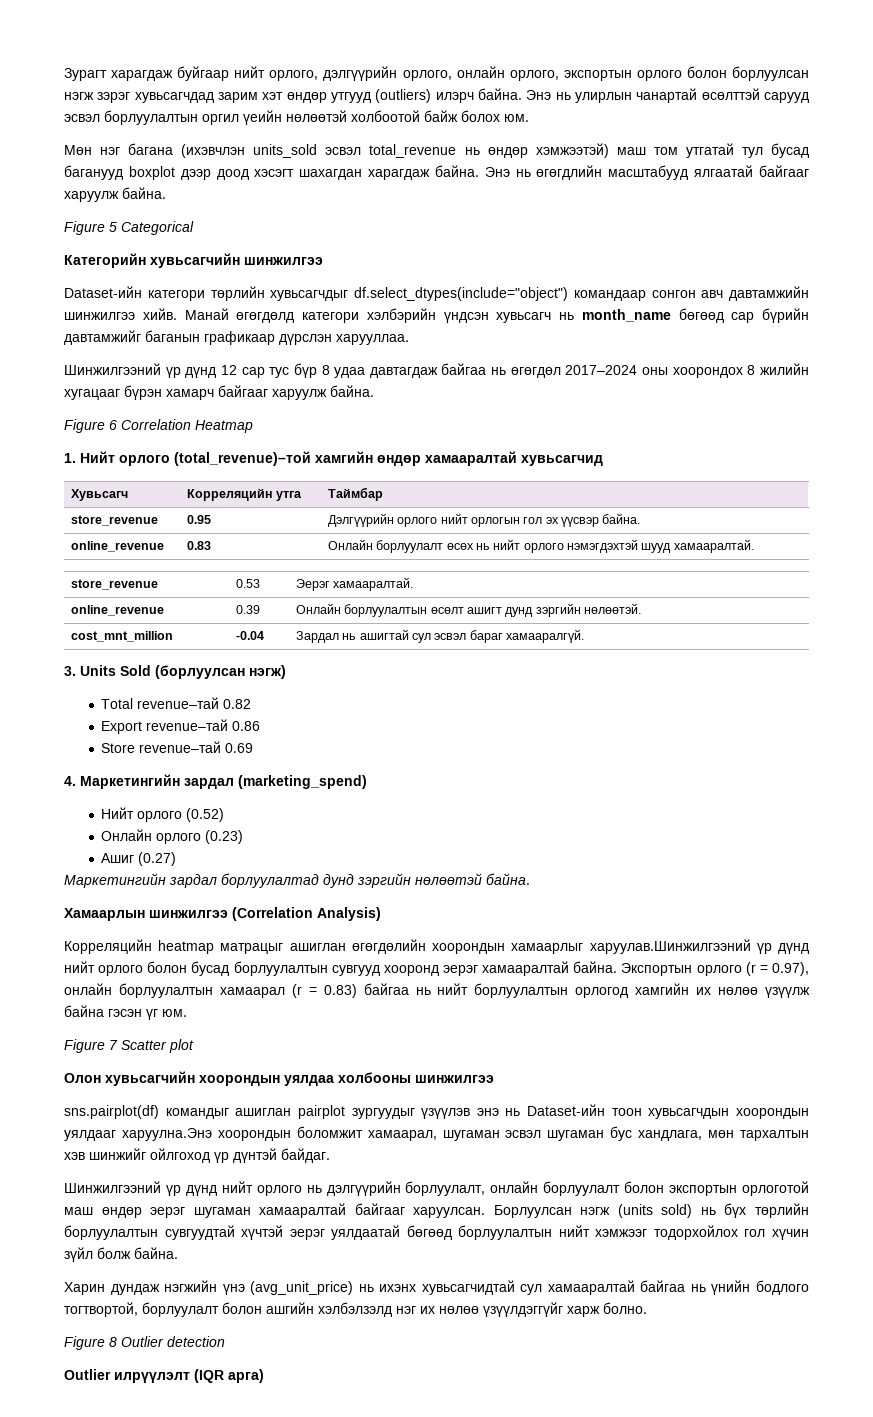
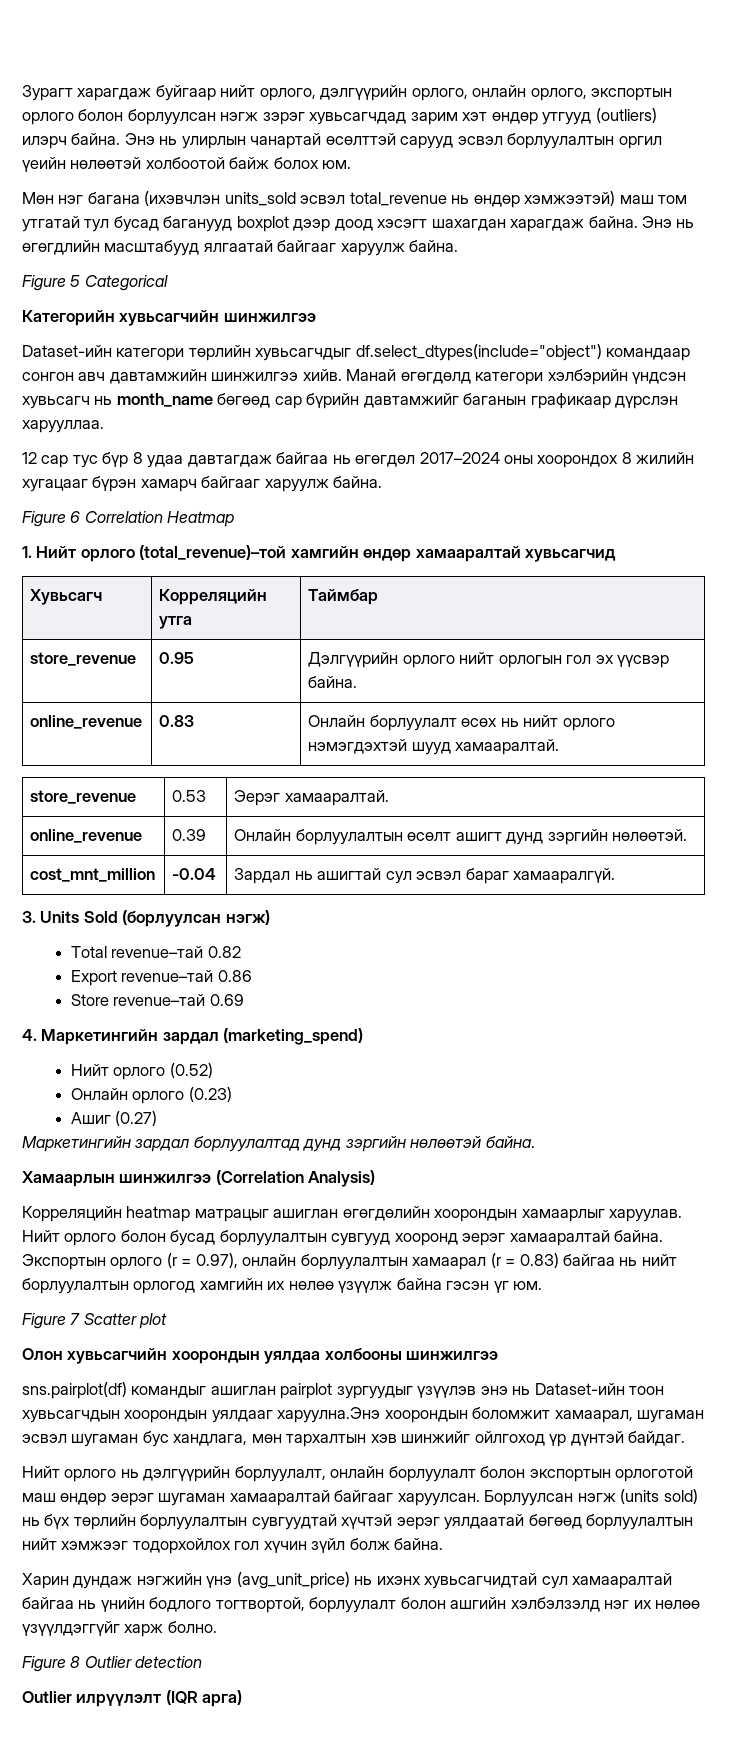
- Шинжилгээний үр дүнд 12 сар тус бүр 8 удаа давтагдаж байгаа нь өгөгдөл 2017–2024 оны хоорондох 8 жилийн хугацааг бүрэн хамарч байгааг харуулж байна.
+ 12 сар тус бүр 8 удаа давтагдаж байгаа нь өгөгдөл 2017–2024 оны хоорондох 8 жилийн хугацааг бүрэн хамарч байгааг харуулж байна.
- Корреляцийн heatmap матрацыг ашиглан өгөгдөлийн хоорондын хамаарлыг харуулав.Шинжилгээний үр дүнд нийт орлого болон бусад борлуулалтын сувгууд хооронд эерэг хамааралтай байна.
+ Корреляцийн heatmap матрацыг ашиглан өгөгдөлийн хоорондын хамаарлыг харуулав. Нийт орлого болон бусад борлуулалтын сувгууд хооронд эерэг хамааралтай байна.
- Шинжилгээний үр дүнд нийт орлого нь дэлгүүрийн борлуулалт, онлайн борлуулалт болон экспортын орлоготой маш өндөр эерэг шугаман хамааралтай байгааг харуулсан.
+ Нийт орлого нь дэлгүүрийн борлуулалт, онлайн борлуулалт болон экспортын орлоготой маш өндөр эерэг шугаман хамааралтай байгааг харуулсан.

